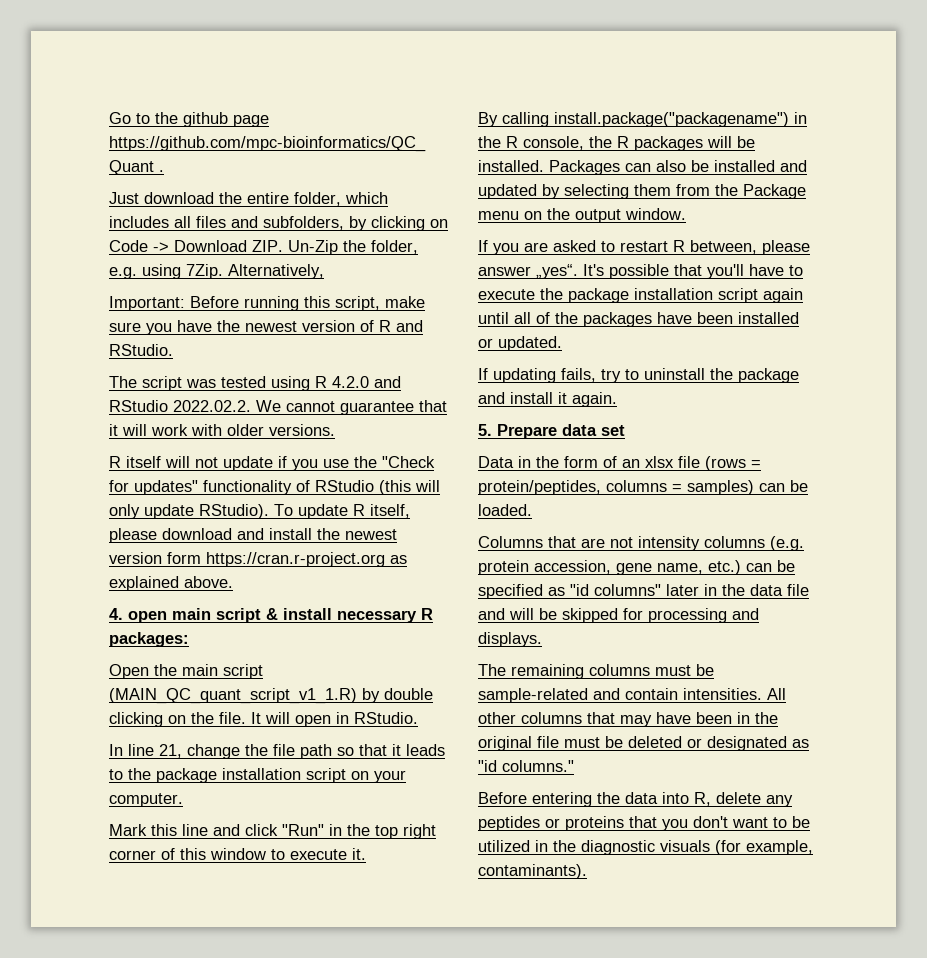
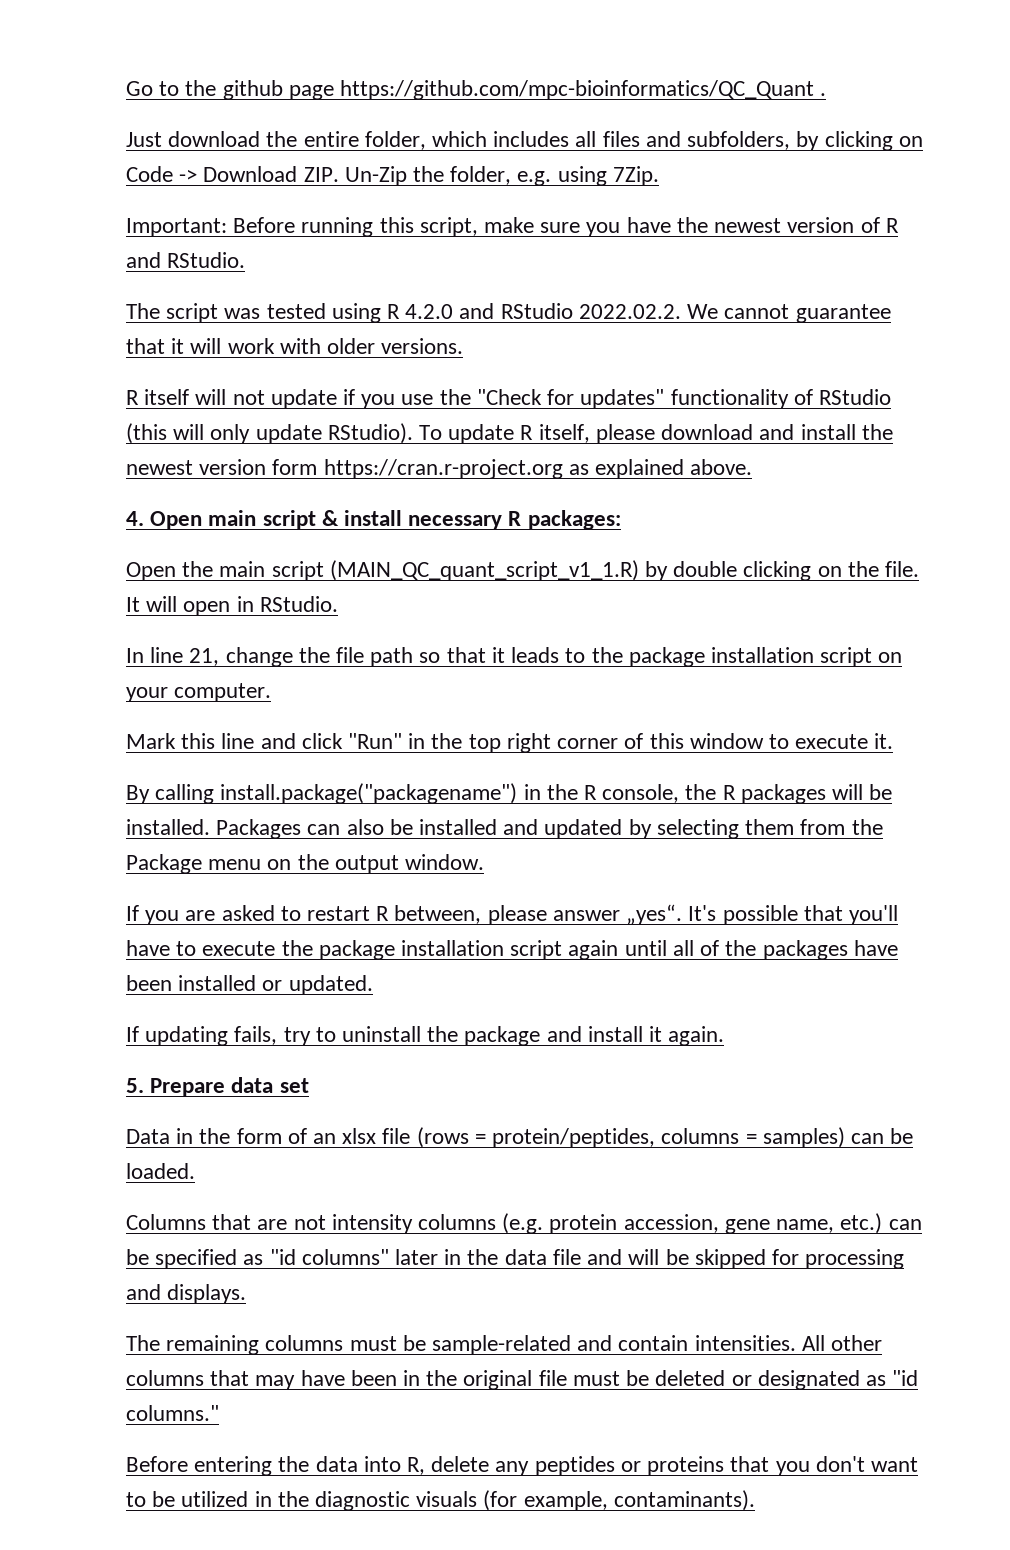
- Alternatively,
- 4. open main script & install necessary R packages:
+ 4. Open main script & install necessary R packages:

